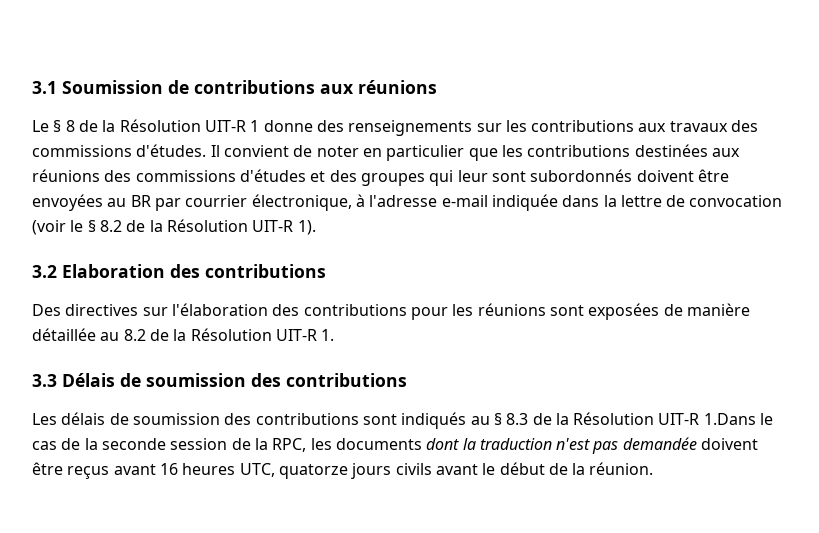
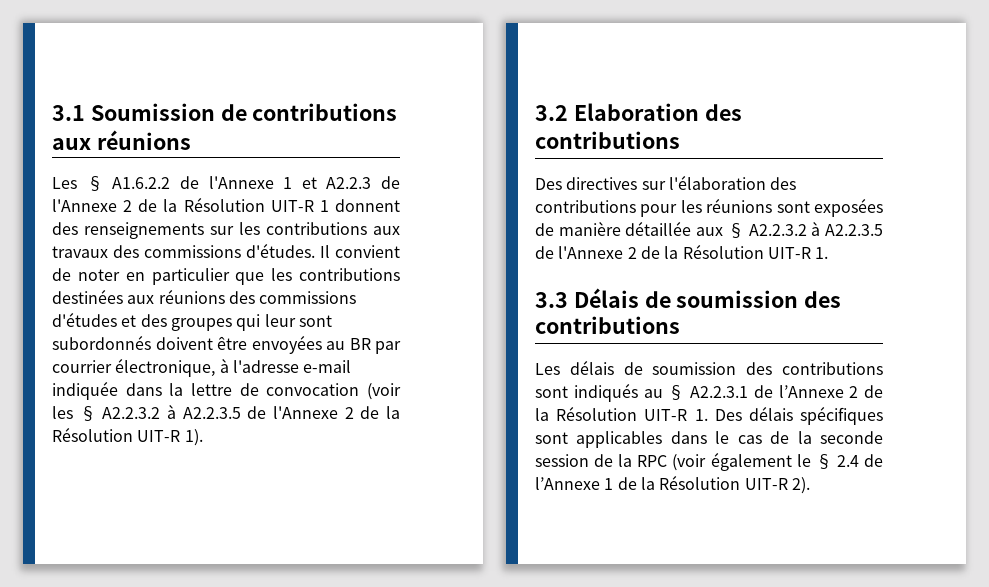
- Le § 8 de la Résolution UIT-R 1 donne des renseignements sur les contributions aux travaux des commissions d'études.
+ Les § A1.6.2.2 de l'Annexe 1 et A2.2.3 de l'Annexe 2 de la Résolution UIT-R 1 donnent des renseignements sur les contributions aux travaux des commissions d'études.
- Il convient de noter en particulier que les contributions destinées aux réunions des commissions d'études et des groupes qui leur sont subordonnés doivent être envoyées au BR par courrier électronique, à l'adresse e-mail indiquée dans la lettre de convocation (voir le § 8.2 de la Résolution UIT-R 1).
+ Il convient de noter en particulier que les contributions destinées aux réunions des commissions d'études et des groupes qui leur sont subordonnés doivent être envoyées au BR par courrier électronique, à l'adresse e-mail indiquée dans la lettre de convocation (voir les § A2.2.3.2 à A2.2.3.5 de l'Annexe 2 de la Résolution UIT-R 1).
- Des directives sur l'élaboration des contributions pour les réunions sont exposées de manière détaillée au 8.2 de la Résolution UIT-R 1.
+ Des directives sur l'élaboration des contributions pour les réunions sont exposées de manière détaillée aux § A2.2.3.2 à A2.2.3.5 de l'Annexe 2 de la Résolution UIT-R 1.
- Les délais de soumission des contributions sont indiqués au § 8.3 de la Résolution UIT-R 1.Dans le cas de la seconde session de la RPC, les documents dont la traduction n'est pas demandée doivent être reçus avant 16 heures UTC, quatorze jours civils avant le début de la réunion.
+ Les délais de soumission des contributions sont indiqués au § A2.2.3.1 de l’Annexe 2 de la Résolution UIT-R 1. Des délais spécifiques sont applicables dans le cas de la seconde session de la RPC (voir également le § 2.4 de l’Annexe 1 de la Résolution UIT-R 2).

